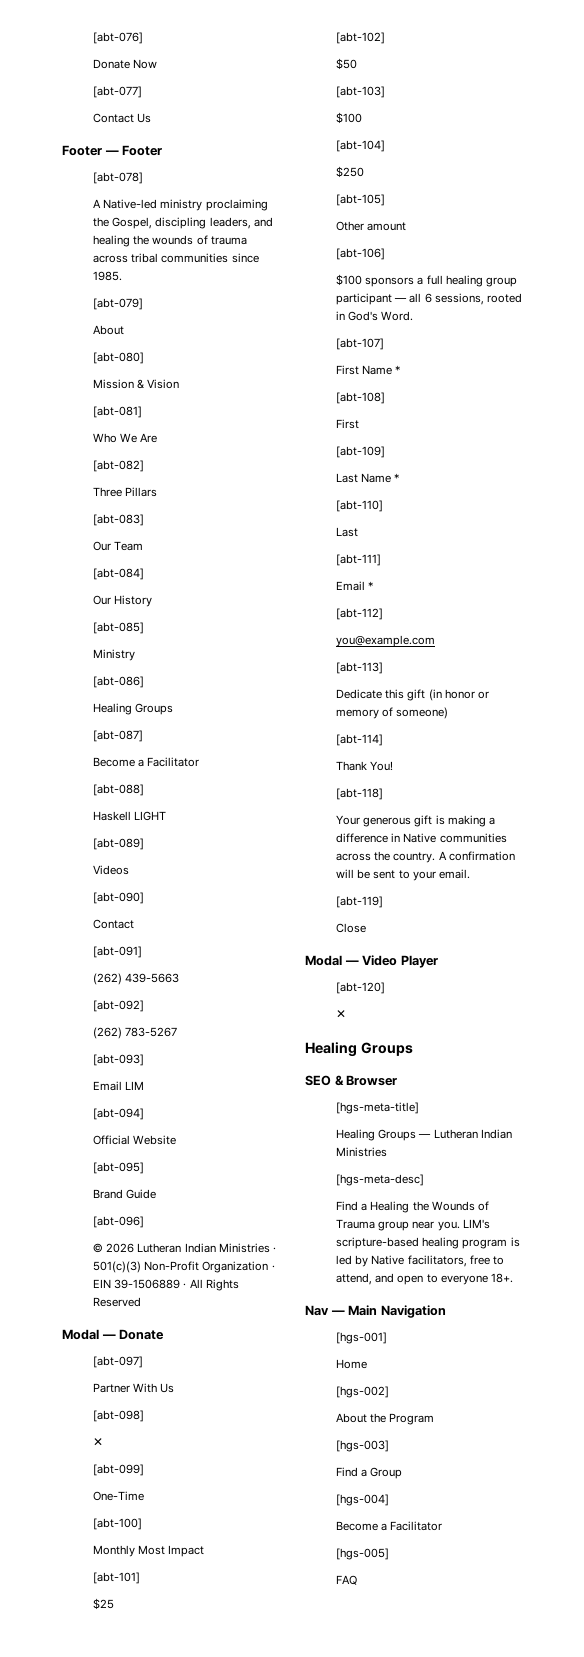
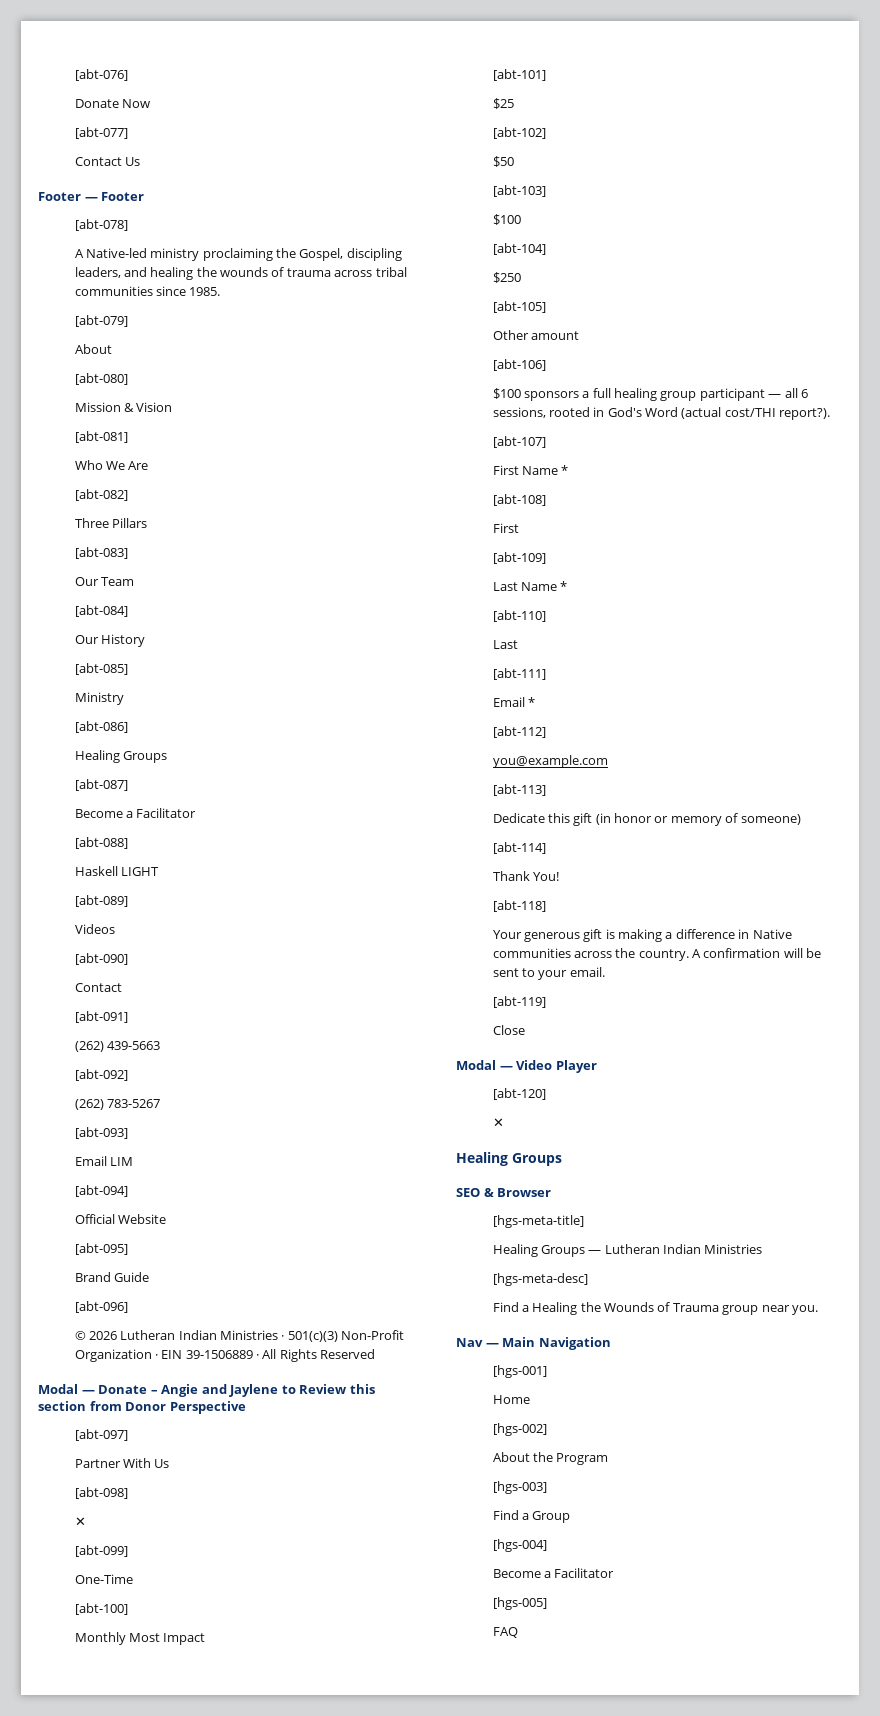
- Modal — Donate
+ Modal — Donate – Angie and Jaylene to Review this section from Donor Perspective
- $100 sponsors a full healing group participant — all 6 sessions, rooted in God's Word.
+ $100 sponsors a full healing group participant — all 6 sessions, rooted in God's Word (actual cost/THI report?).
- LIM's scripture-based healing program is led by Native facilitators, free to attend, and open to everyone 18+.

